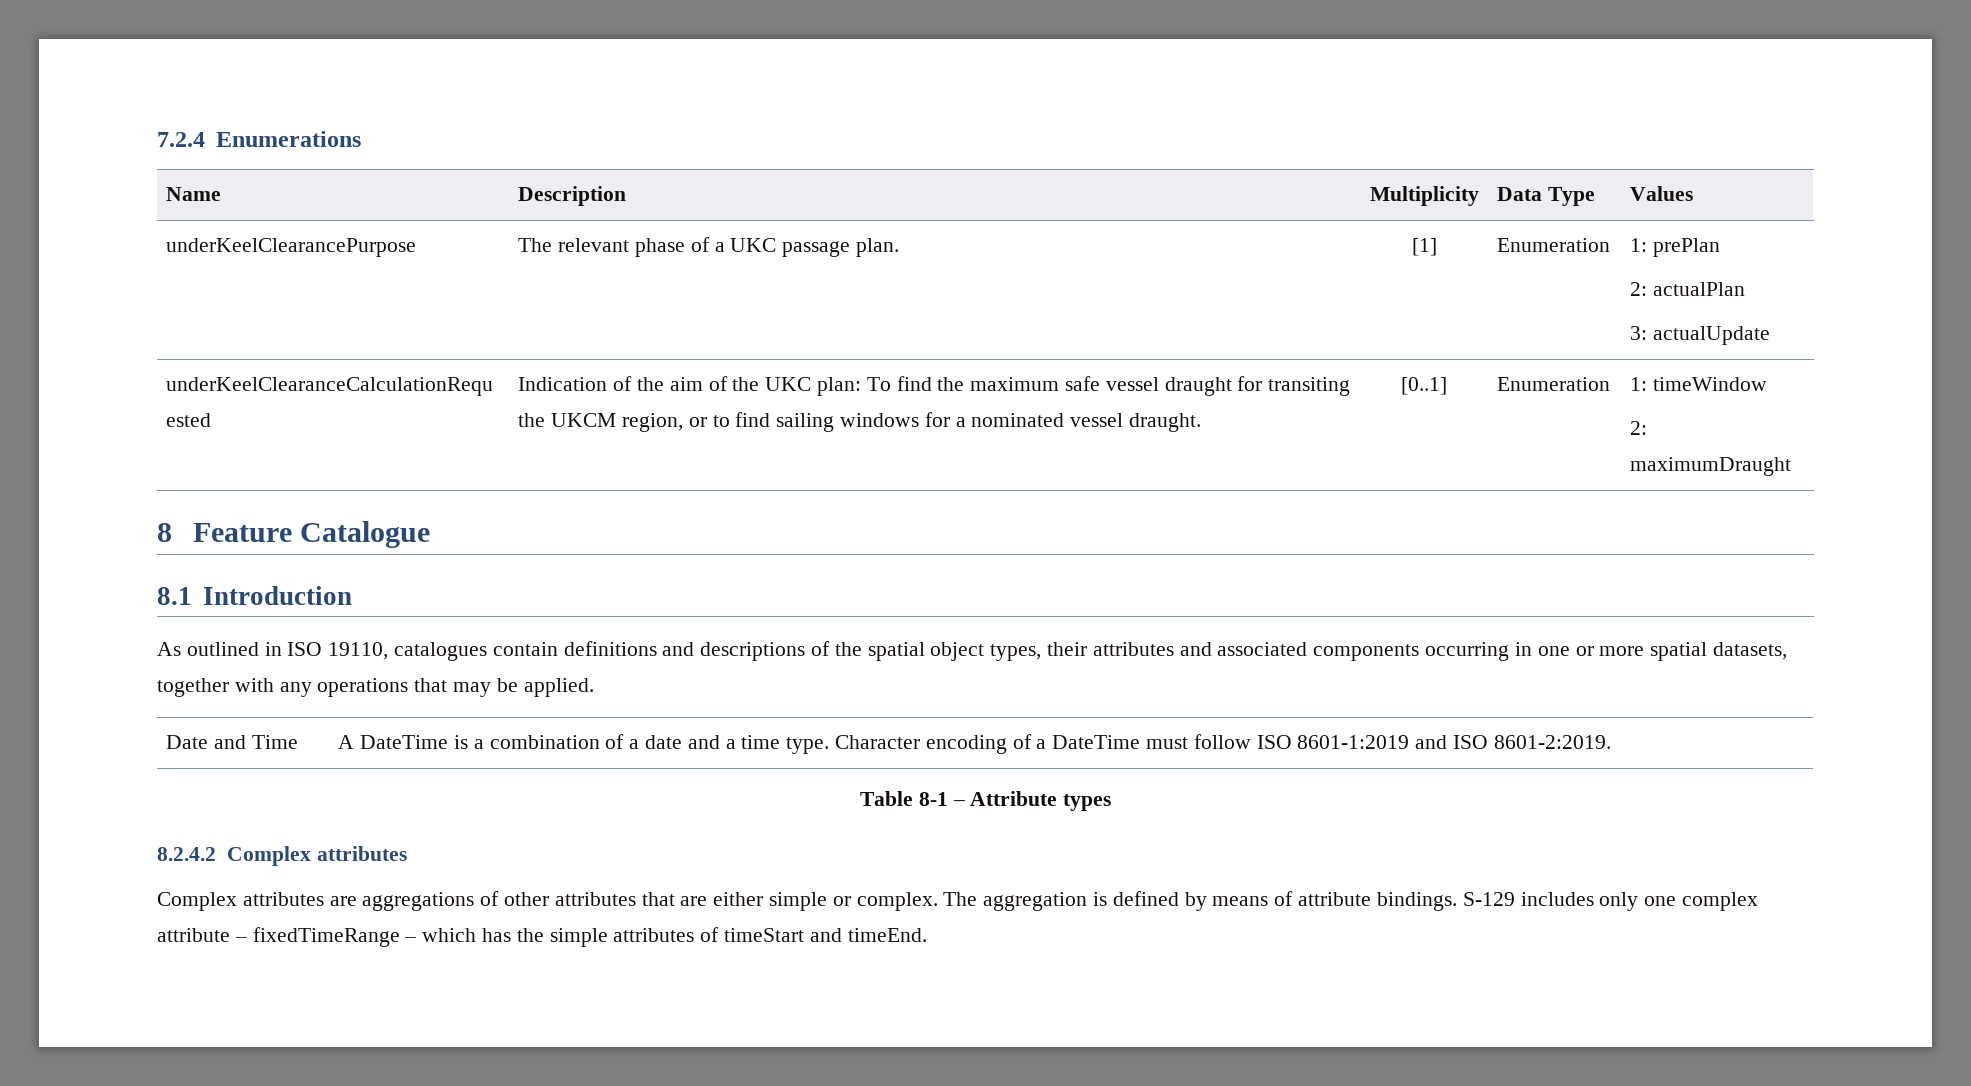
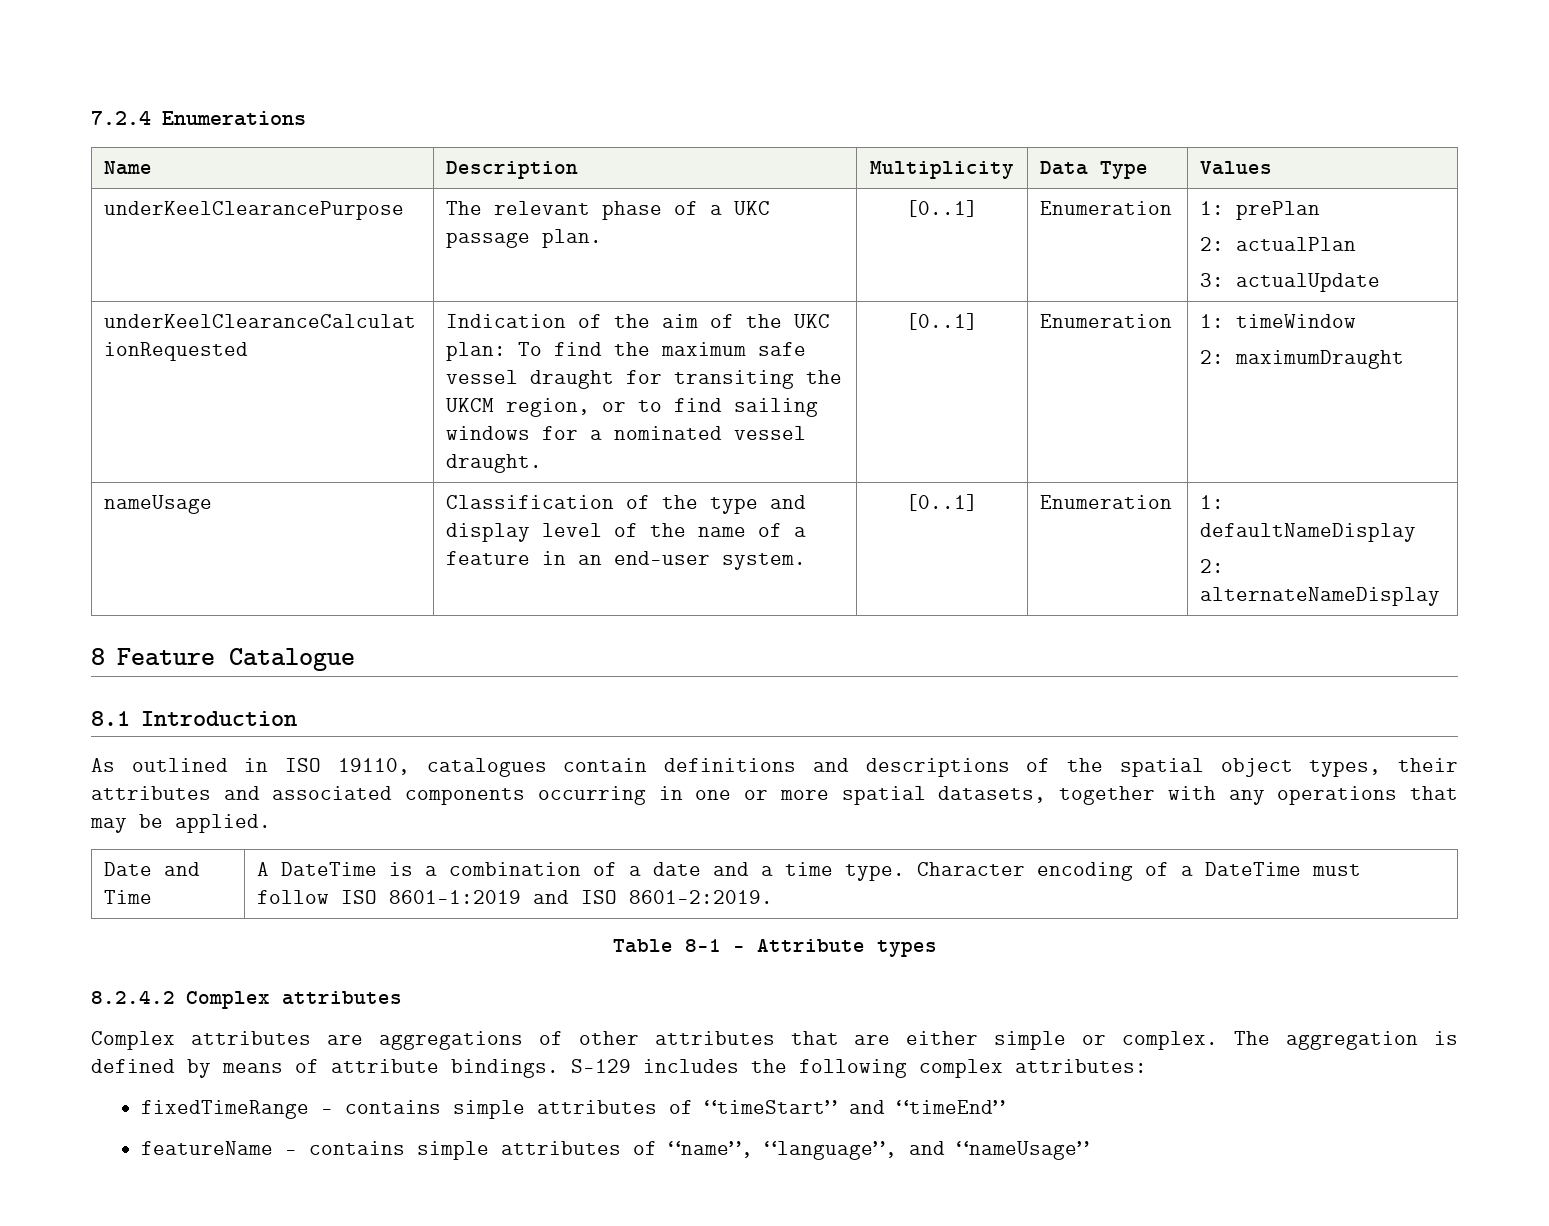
- underKeelClearancePurpose | The relevant phase of a UKC passage plan. | [1] | Enumeration | 1: prePlan
+ underKeelClearancePurpose | The relevant phase of a UKC passage plan. | [0..1] | Enumeration | 1: prePlan
+ nameUsage | Classification of the type and display level of the name of a feature in an end-user system. | [0..1] | Enumeration | 1: defaultNameDisplay
+ 2: alternateNameDisplay
- S-129 includes only one complex attribute – fixedTimeRange – which has the simple attributes of timeStart and timeEnd.
+ S-129 includes the following complex attributes:
+ fixedTimeRange – contains simple attributes of “timeStart” and “timeEnd”
+ featureName – contains simple attributes of “name”, “language”, and “nameUsage”

